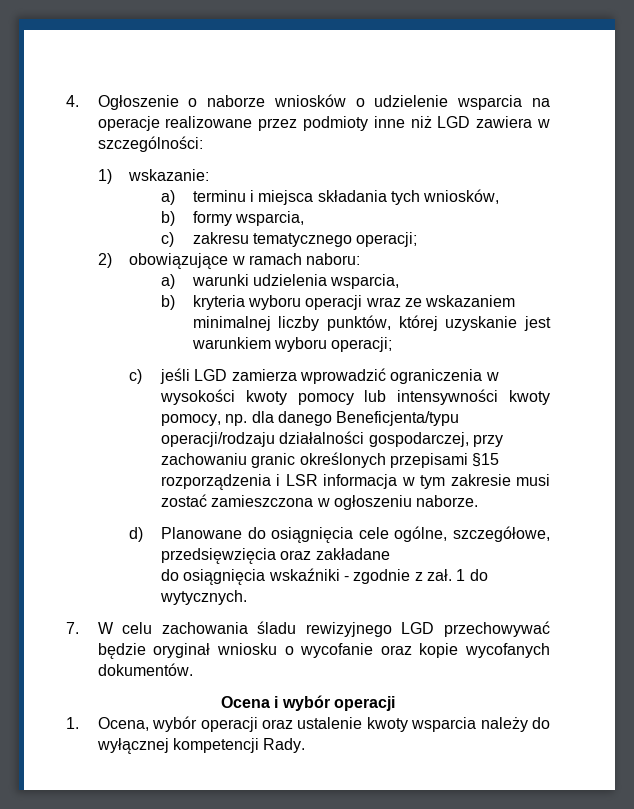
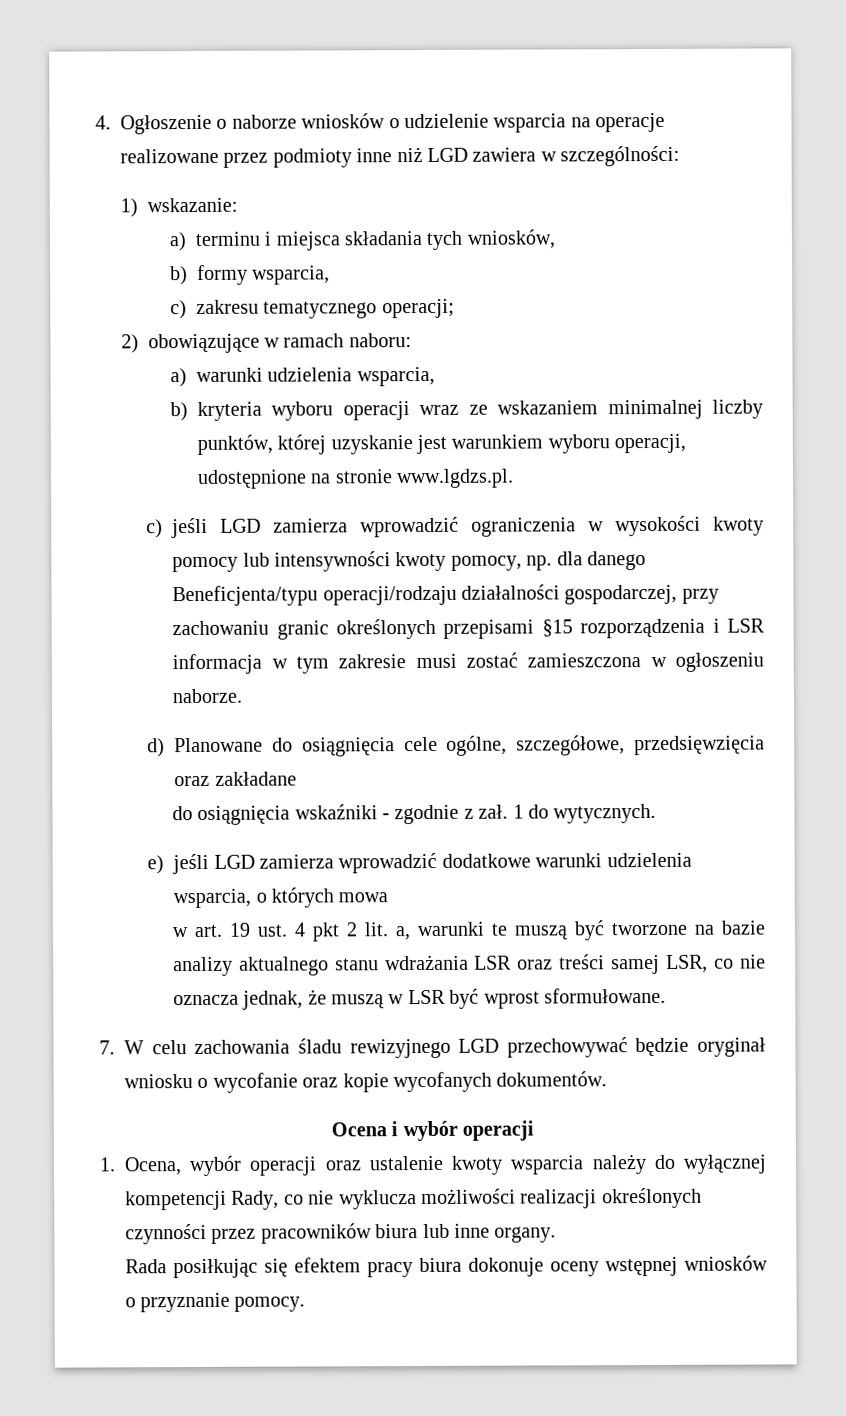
- b) kryteria wyboru operacji wraz ze wskazaniem minimalnej liczby punktów, której uzyskanie jest warunkiem wyboru operacji;
+ b) kryteria wyboru operacji wraz ze wskazaniem minimalnej liczby punktów, której uzyskanie jest warunkiem wyboru operacji, udostępnione na stronie www.lgdzs.pl.
+ e) jeśli LGD zamierza wprowadzić dodatkowe warunki udzielenia wsparcia, o których mowa
+ w art. 19 ust. 4 pkt 2 lit. a, warunki te muszą być tworzone na bazie analizy aktualnego stanu wdrażania LSR oraz treści samej LSR, co nie oznacza jednak, że muszą w LSR być wprost sformułowane.
- 1. Ocena, wybór operacji oraz ustalenie kwoty wsparcia należy do wyłącznej kompetencji Rady.
+ 1. Ocena, wybór operacji oraz ustalenie kwoty wsparcia należy do wyłącznej kompetencji Rady, co nie wyklucza możliwości realizacji określonych czynności przez pracowników biura lub inne organy.
+ Rada posiłkując się efektem pracy biura dokonuje oceny wstępnej wniosków o przyznanie pomocy.

